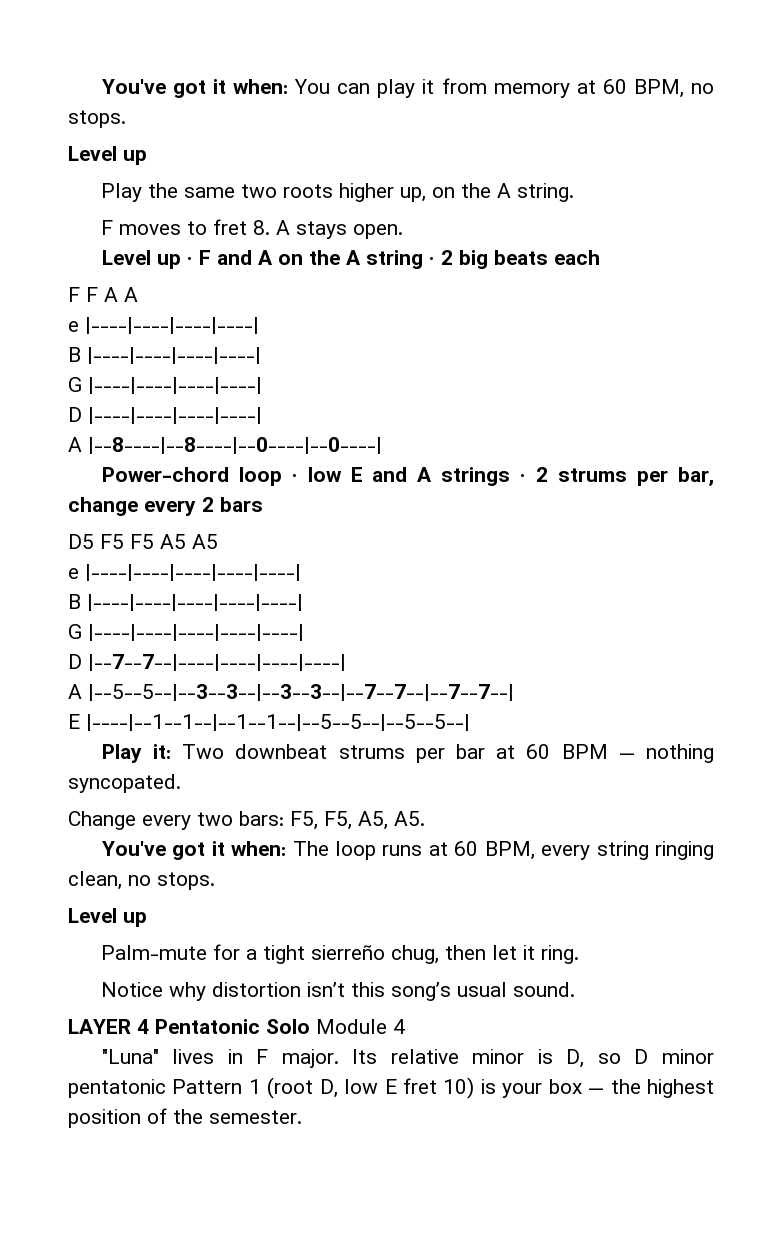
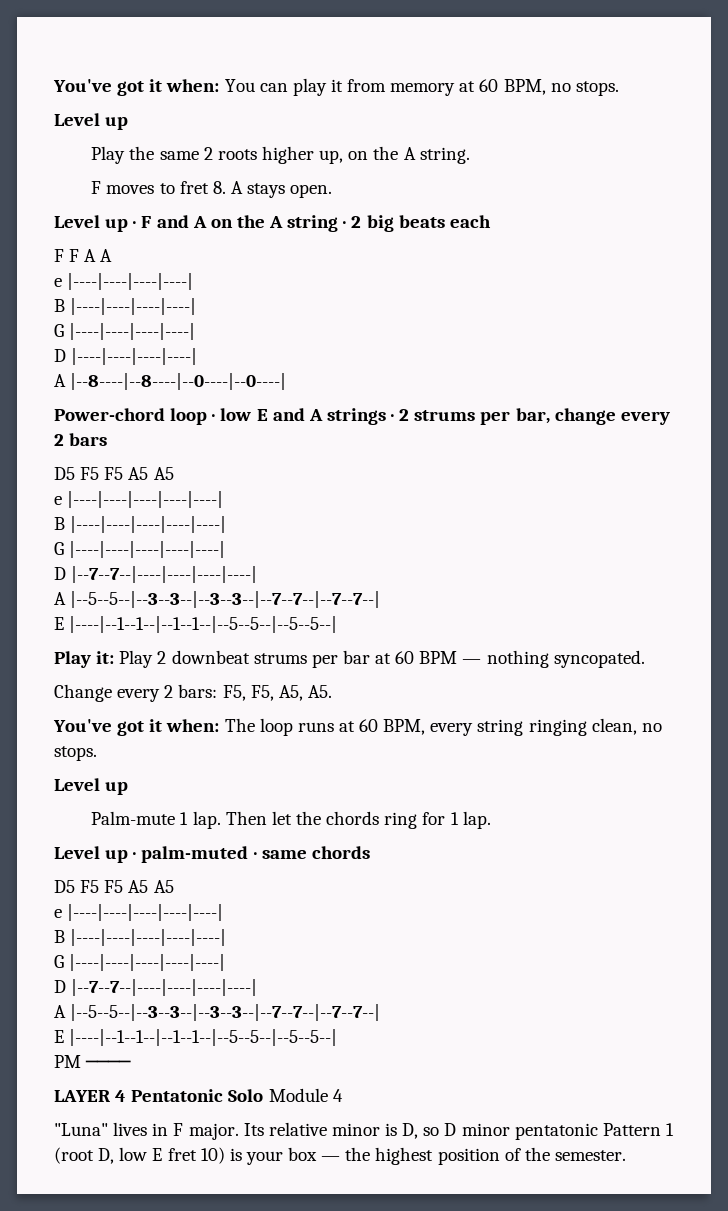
- Play the same two roots higher up, on the A string.
+ Play the same 2 roots higher up, on the A string.
- Play it: Two downbeat strums per bar at 60 BPM — nothing syncopated.
+ Play it: Play 2 downbeat strums per bar at 60 BPM — nothing syncopated.
- Change every two bars: F5, F5, A5, A5.
+ Change every 2 bars: F5, F5, A5, A5.
- Palm-mute for a tight sierreño chug, then let it ring.
- Notice why distortion isn’t this song’s usual sound.
+ Palm-mute 1 lap. Then let the chords ring for 1 lap.
+ Level up · palm-muted · same chords
+ D5 F5 F5 A5 A5
+ e |----|----|----|----|----|
+ B |----|----|----|----|----|
+ G |----|----|----|----|----|
+ D |--7--7--|----|----|----|----|
+ A |--5--5--|--3--3--|--3--3--|--7--7--|--7--7--|
+ E |----|--1--1--|--1--1--|--5--5--|--5--5--|
+ PM ────

